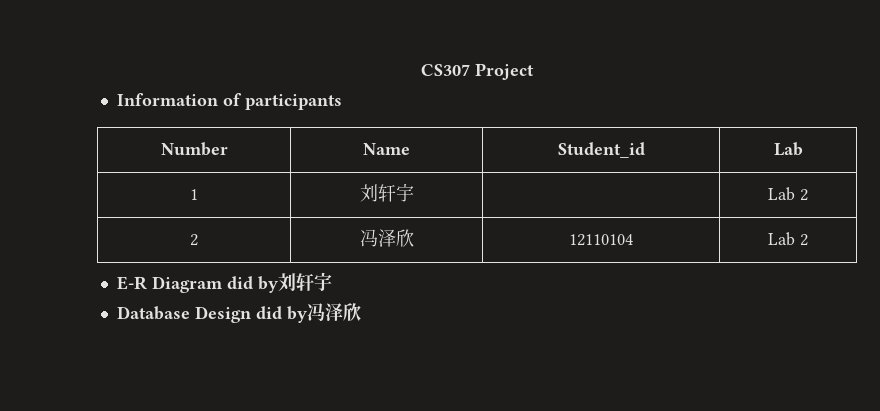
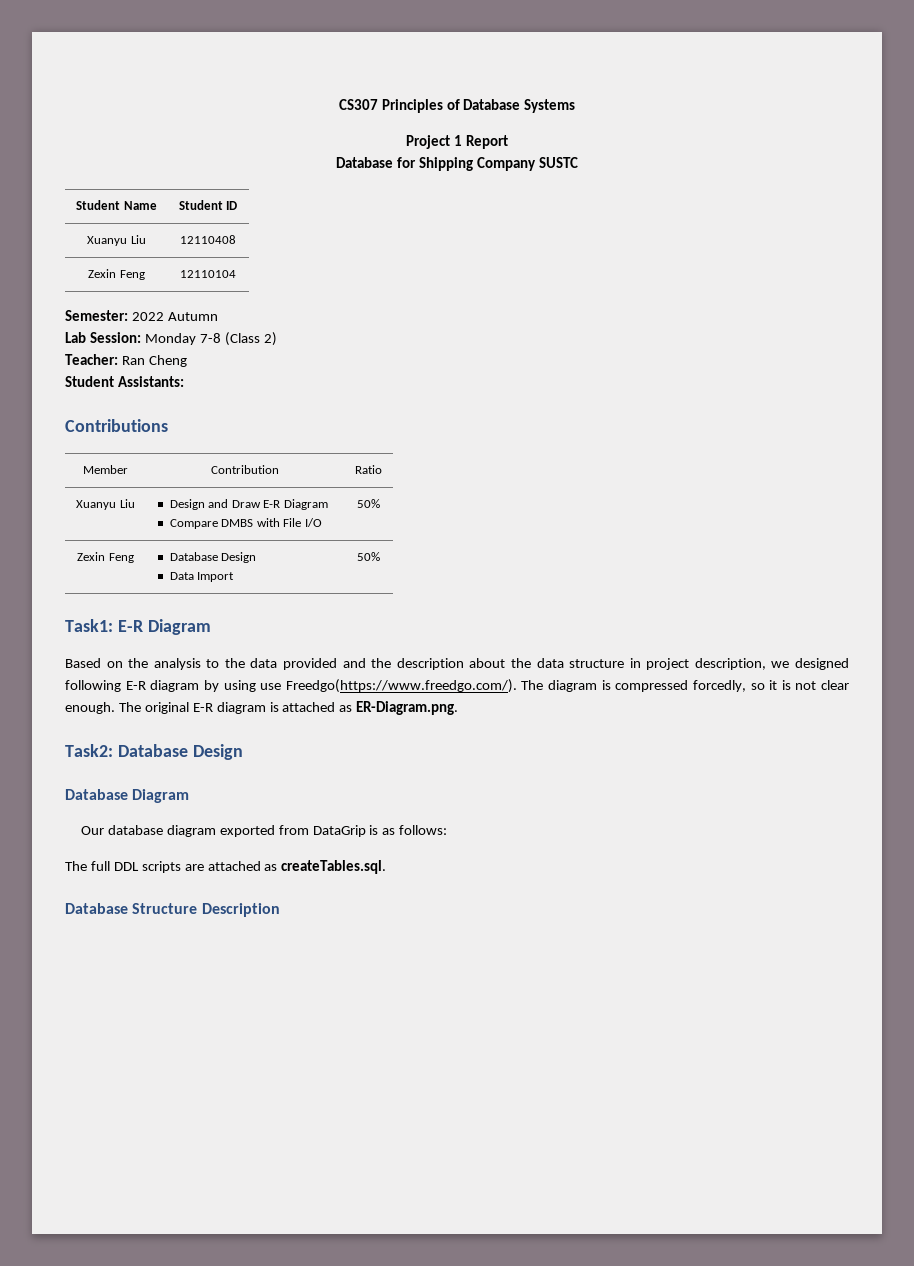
- CS307 Project
- Information of participants
- Number | Name | Student_id | Lab
- 1 | 刘轩宇 | | Lab 2
- 2 | 冯泽欣 | 12110104 | Lab 2
- E-R Diagram did by刘轩宇
- Database Design did by冯泽欣
+ CS307 Principles of Database Systems
+ Project 1 Report
+ Database for Shipping Company SUSTC
+ Student Name | Student ID
+ Xuanyu Liu | 12110408
+ Zexin Feng | 12110104
+ Semester: 2022 Autumn
+ Lab Session: Monday 7-8 (Class 2)
+ Teacher: Ran Cheng
+ Student Assistants:
+ Contributions
+ Member | Contribution | Ratio
+ Xuanyu Liu | Design and Draw E-R Diagram
+ Compare DMBS with File I/O | 50%
+ Zexin Feng | Database Design
+ Data Import | 50%
+ Task1: E-R Diagram
+ Based on the analysis to the data provided and the description about the data structure in project description, we designed following E-R diagram by using use Freedgo(https://www.freedgo.com/). The diagram is compressed forcedly, so it is not clear enough. The original E-R diagram is attached as ER-Diagram.png.
+ Task2: Database Design
+ Database Diagram
+ Our database diagram exported from DataGrip is as follows:
+ The full DDL scripts are attached as createTables.sql.
+ Database Structure Description

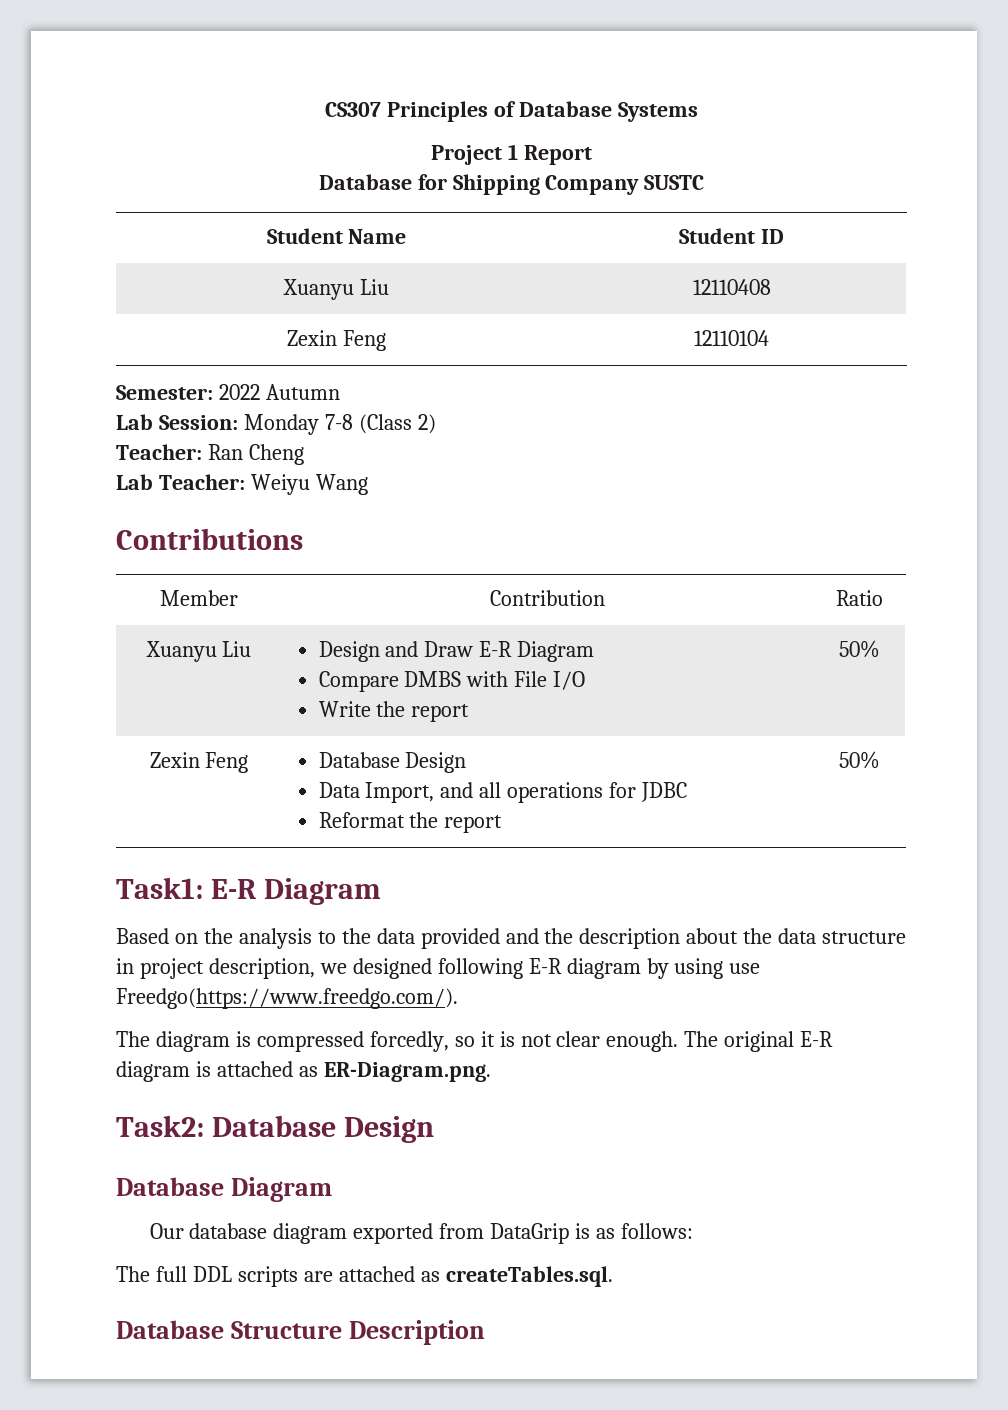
- Student Assistants:
+ Lab Teacher: Weiyu Wang
  Xuanyu Liu | Design and Draw E-R Diagram
- Compare DMBS with File I/O | 50%
+ Compare DMBS with File I/O
+ Write the report | 50%
  Zexin Feng | Database Design
- Data Import | 50%
+ Data Import, and all operations for JDBC
+ Reformat the report | 50%
- Based on the analysis to the data provided and the description about the data structure in project description, we designed following E-R diagram by using use Freedgo(https://www.freedgo.com/). The diagram is compressed forcedly, so it is not clear enough.
+ Based on the analysis to the data provided and the description about the data structure in project description, we designed following E-R diagram by using use Freedgo(https://www.freedgo.com/).
+ The diagram is compressed forcedly, so it is not clear enough.

